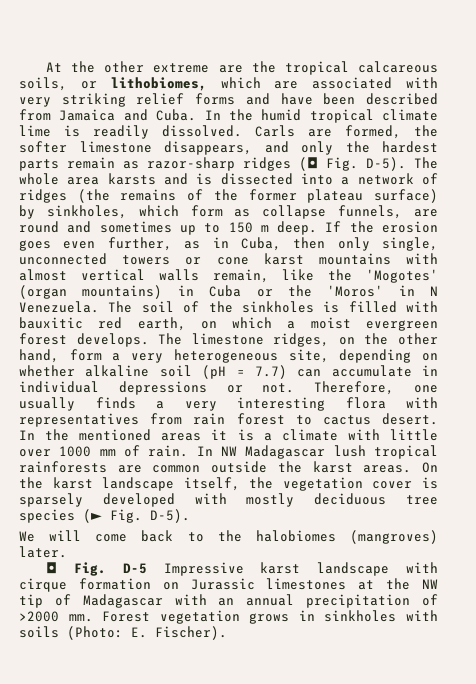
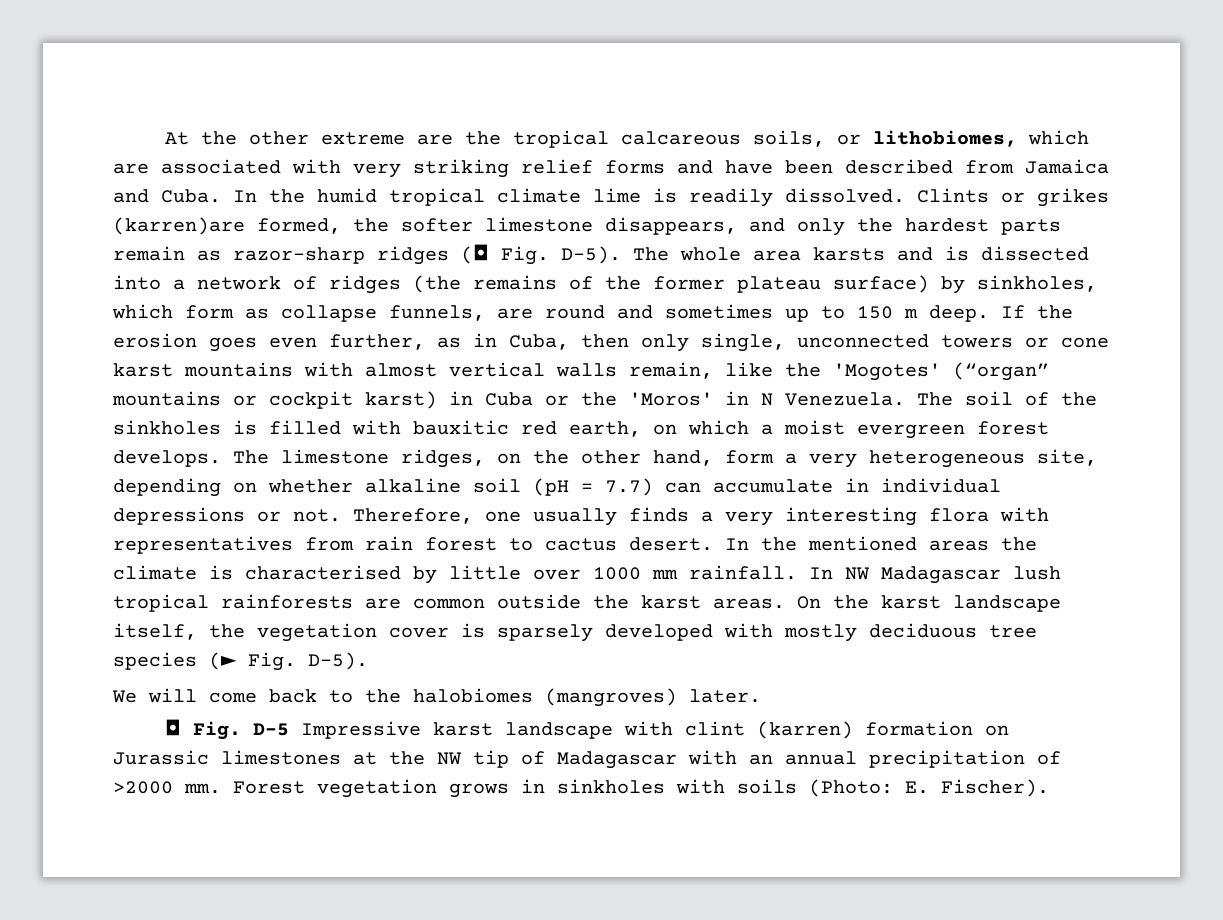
- Carls are formed, the softer limestone disappears, and only the hardest parts remain as razor-sharp ridges (◘ Fig. D-5).
+ Clints or grikes (karren)are formed, the softer limestone disappears, and only the hardest parts remain as razor-sharp ridges (◘ Fig. D-5).
- If the erosion goes even further, as in Cuba, then only single, unconnected towers or cone karst mountains with almost vertical walls remain, like the 'Mogotes' (organ mountains) in Cuba or the 'Moros' in N Venezuela.
+ If the erosion goes even further, as in Cuba, then only single, unconnected towers or cone karst mountains with almost vertical walls remain, like the 'Mogotes' (“organ” mountains or cockpit karst) in Cuba or the 'Moros' in N Venezuela.
- In the mentioned areas it is a climate with little over 1000 mm of rain.
+ In the mentioned areas the climate is characterised by little over 1000 mm rainfall.
- ◘ Fig. D-5 Impressive karst landscape with cirque formation on Jurassic limestones at the NW tip of Madagascar with an annual precipitation of >2000 mm.
+ ◘ Fig. D-5 Impressive karst landscape with clint (karren) formation on Jurassic limestones at the NW tip of Madagascar with an annual precipitation of >2000 mm.

